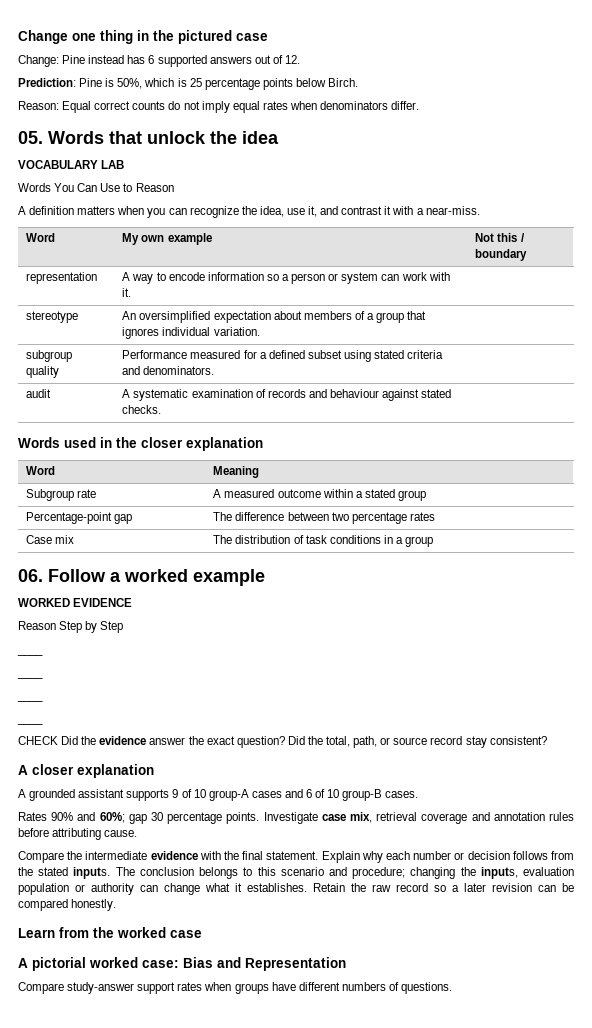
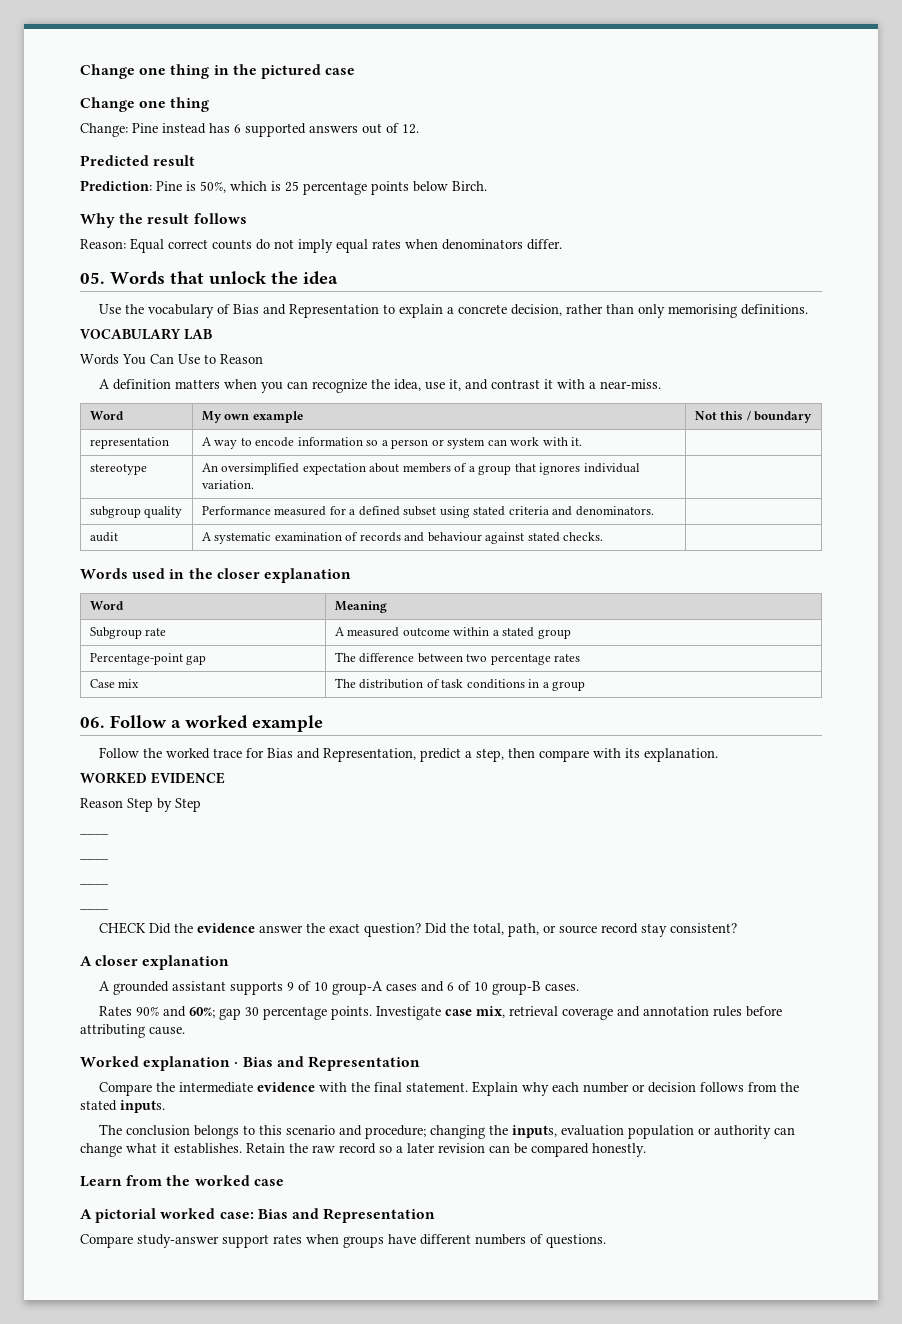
  Change one thing in the pictured case
+ Change one thing
+ Predicted result
+ Why the result follows
+ Use the vocabulary of Bias and Representation to explain a concrete decision, rather than only memorising definitions.
+ Follow the worked trace for Bias and Representation, predict a step, then compare with its explanation.
+ Worked explanation · Bias and Representation
- Explain why each number or decision follows from the stated inputs. The conclusion belongs to this scenario and procedure; changing the inputs, evaluation population or authority can change what it establishes.
+ Explain why each number or decision follows from the stated inputs.
+ The conclusion belongs to this scenario and procedure; changing the inputs, evaluation population or authority can change what it establishes.

